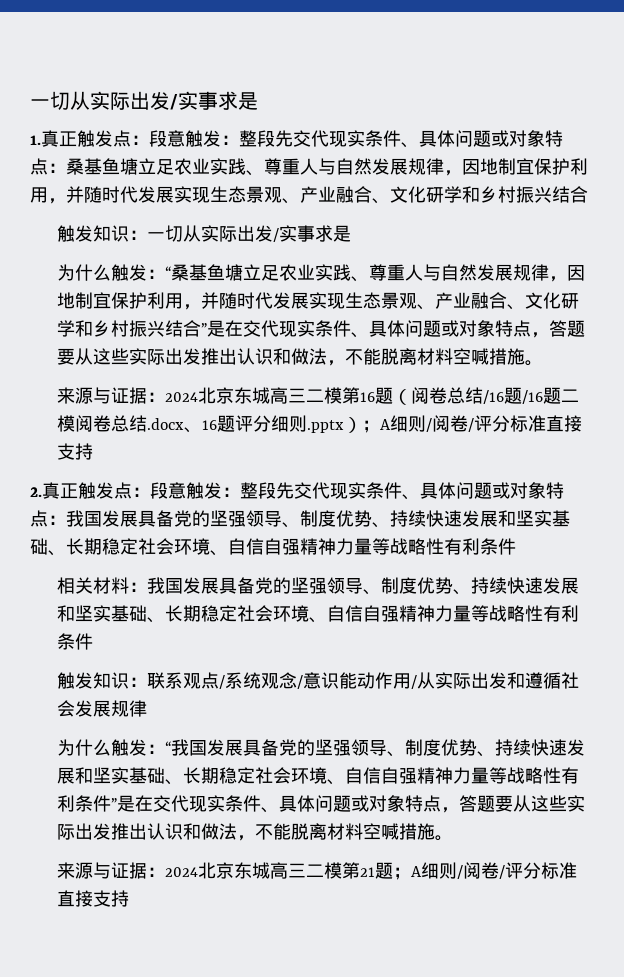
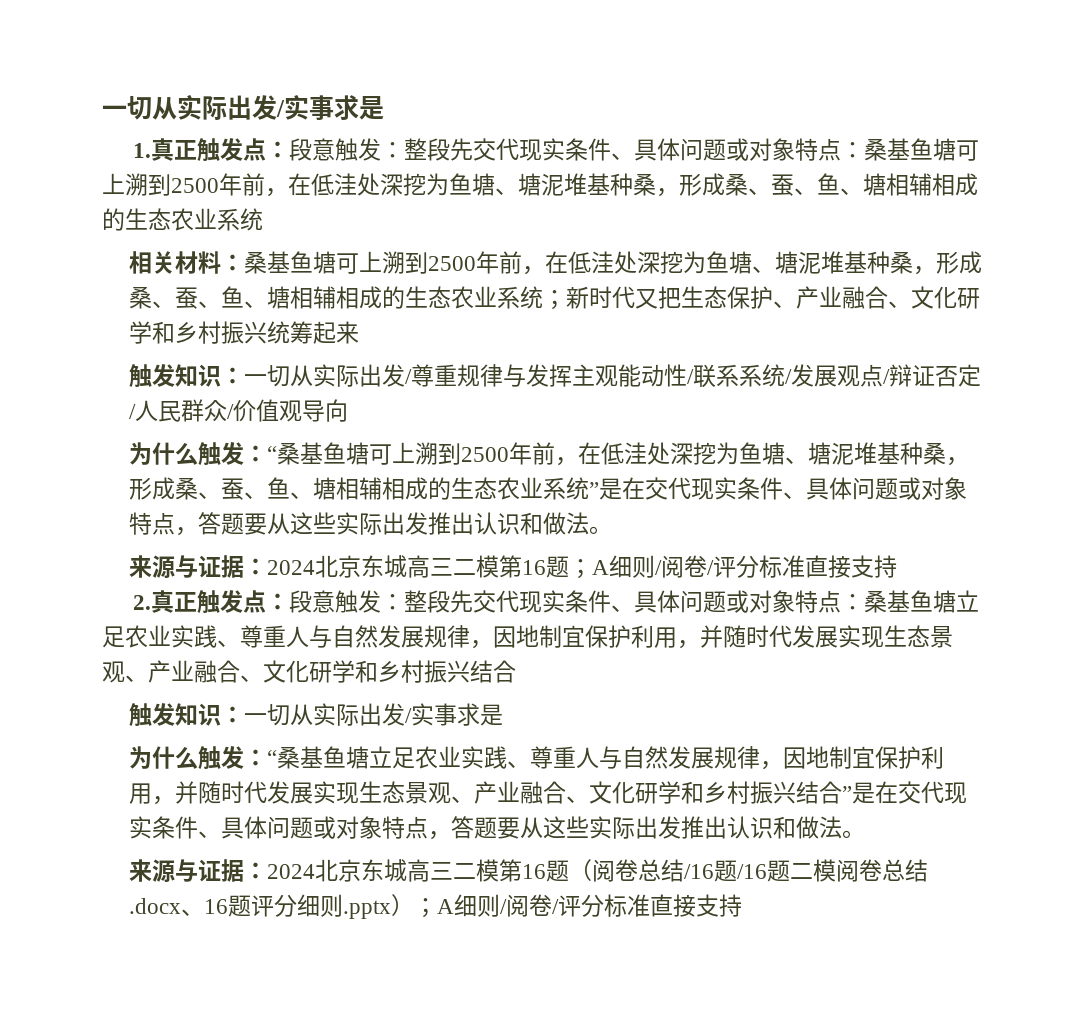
- 1.真正触发点：段意触发：整段先交代现实条件、具体问题或对象特点：桑基鱼塘立足农业实践、尊重人与自然发展规律，因地制宜保护利用，并随时代发展实现生态景观、产业融合、文化研学和乡村振兴结合
+ 1.真正触发点：段意触发：整段先交代现实条件、具体问题或对象特点：桑基鱼塘可上溯到2500年前，在低洼处深挖为鱼塘、塘泥堆基种桑，形成桑、蚕、鱼、塘相辅相成的生态农业系统
+ 相关材料：桑基鱼塘可上溯到2500年前，在低洼处深挖为鱼塘、塘泥堆基种桑，形成桑、蚕、鱼、塘相辅相成的生态农业系统；新时代又把生态保护、产业融合、文化研学和乡村振兴统筹起来
+ 触发知识：一切从实际出发/尊重规律与发挥主观能动性/联系系统/发展观点/辩证否定/人民群众/价值观导向
+ 为什么触发：“桑基鱼塘可上溯到2500年前，在低洼处深挖为鱼塘、塘泥堆基种桑，形成桑、蚕、鱼、塘相辅相成的生态农业系统”是在交代现实条件、具体问题或对象特点，答题要从这些实际出发推出认识和做法。
+ 来源与证据：2024北京东城高三二模第16题；A细则/阅卷/评分标准直接支持
+ 2.真正触发点：段意触发：整段先交代现实条件、具体问题或对象特点：桑基鱼塘立足农业实践、尊重人与自然发展规律，因地制宜保护利用，并随时代发展实现生态景观、产业融合、文化研学和乡村振兴结合
- 为什么触发：“桑基鱼塘立足农业实践、尊重人与自然发展规律，因地制宜保护利用，并随时代发展实现生态景观、产业融合、文化研学和乡村振兴结合”是在交代现实条件、具体问题或对象特点，答题要从这些实际出发推出认识和做法，不能脱离材料空喊措施。
+ 为什么触发：“桑基鱼塘立足农业实践、尊重人与自然发展规律，因地制宜保护利用，并随时代发展实现生态景观、产业融合、文化研学和乡村振兴结合”是在交代现实条件、具体问题或对象特点，答题要从这些实际出发推出认识和做法。
- 2.真正触发点：段意触发：整段先交代现实条件、具体问题或对象特点：我国发展具备党的坚强领导、制度优势、持续快速发展和坚实基础、长期稳定社会环境、自信自强精神力量等战略性有利条件
- 相关材料：我国发展具备党的坚强领导、制度优势、持续快速发展和坚实基础、长期稳定社会环境、自信自强精神力量等战略性有利条件
- 触发知识：联系观点/系统观念/意识能动作用/从实际出发和遵循社会发展规律
- 为什么触发：“我国发展具备党的坚强领导、制度优势、持续快速发展和坚实基础、长期稳定社会环境、自信自强精神力量等战略性有利条件”是在交代现实条件、具体问题或对象特点，答题要从这些实际出发推出认识和做法，不能脱离材料空喊措施。
- 来源与证据：2024北京东城高三二模第21题；A细则/阅卷/评分标准直接支持

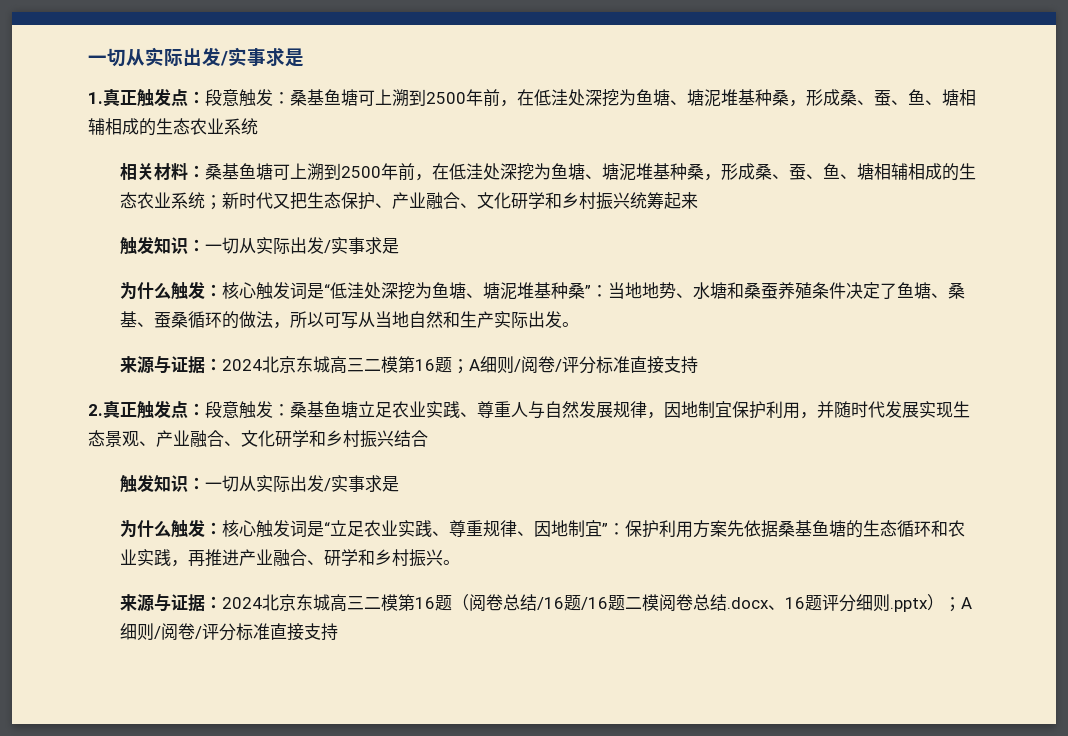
- 1.真正触发点：段意触发：整段先交代现实条件、具体问题或对象特点：桑基鱼塘可上溯到2500年前，在低洼处深挖为鱼塘、塘泥堆基种桑，形成桑、蚕、鱼、塘相辅相成的生态农业系统
+ 1.真正触发点：段意触发：桑基鱼塘可上溯到2500年前，在低洼处深挖为鱼塘、塘泥堆基种桑，形成桑、蚕、鱼、塘相辅相成的生态农业系统
  相关材料：桑基鱼塘可上溯到2500年前，在低洼处深挖为鱼塘、塘泥堆基种桑，形成桑、蚕、鱼、塘相辅相成的生态农业系统；新时代又把生态保护、产业融合、文化研学和乡村振兴统筹起来
- 触发知识：一切从实际出发/尊重规律与发挥主观能动性/联系系统/发展观点/辩证否定/人民群众/价值观导向
- 为什么触发：“桑基鱼塘可上溯到2500年前，在低洼处深挖为鱼塘、塘泥堆基种桑，形成桑、蚕、鱼、塘相辅相成的生态农业系统”是在交代现实条件、具体问题或对象特点，答题要从这些实际出发推出认识和做法。
+ 触发知识：一切从实际出发/实事求是
+ 为什么触发：核心触发词是“低洼处深挖为鱼塘、塘泥堆基种桑”：当地地势、水塘和桑蚕养殖条件决定了鱼塘、桑基、蚕桑循环的做法，所以可写从当地自然和生产实际出发。
- 2.真正触发点：段意触发：整段先交代现实条件、具体问题或对象特点：桑基鱼塘立足农业实践、尊重人与自然发展规律，因地制宜保护利用，并随时代发展实现生态景观、产业融合、文化研学和乡村振兴结合
+ 2.真正触发点：段意触发：桑基鱼塘立足农业实践、尊重人与自然发展规律，因地制宜保护利用，并随时代发展实现生态景观、产业融合、文化研学和乡村振兴结合
- 为什么触发：“桑基鱼塘立足农业实践、尊重人与自然发展规律，因地制宜保护利用，并随时代发展实现生态景观、产业融合、文化研学和乡村振兴结合”是在交代现实条件、具体问题或对象特点，答题要从这些实际出发推出认识和做法。
+ 为什么触发：核心触发词是“立足农业实践、尊重规律、因地制宜”：保护利用方案先依据桑基鱼塘的生态循环和农业实践，再推进产业融合、研学和乡村振兴。

